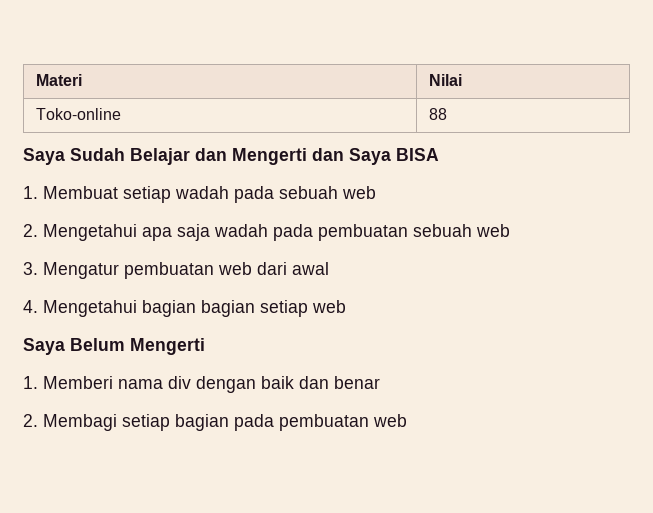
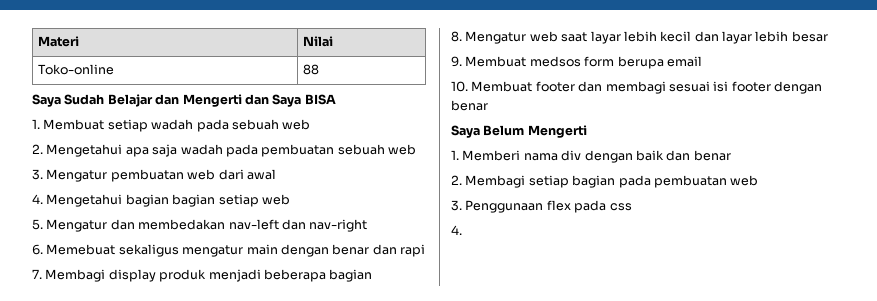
+ 5. Mengatur dan membedakan nav-left dan nav-right
+ 6. Memebuat sekaligus mengatur main dengan benar dan rapi
+ 7. Membagi display produk menjadi beberapa bagian
+ 8. Mengatur web saat layar lebih kecil dan layar lebih besar
+ 9. Membuat medsos form berupa email
+ 10. Membuat footer dan membagi sesuai isi footer dengan benar
+ 3. Penggunaan flex pada css
+ 4.

